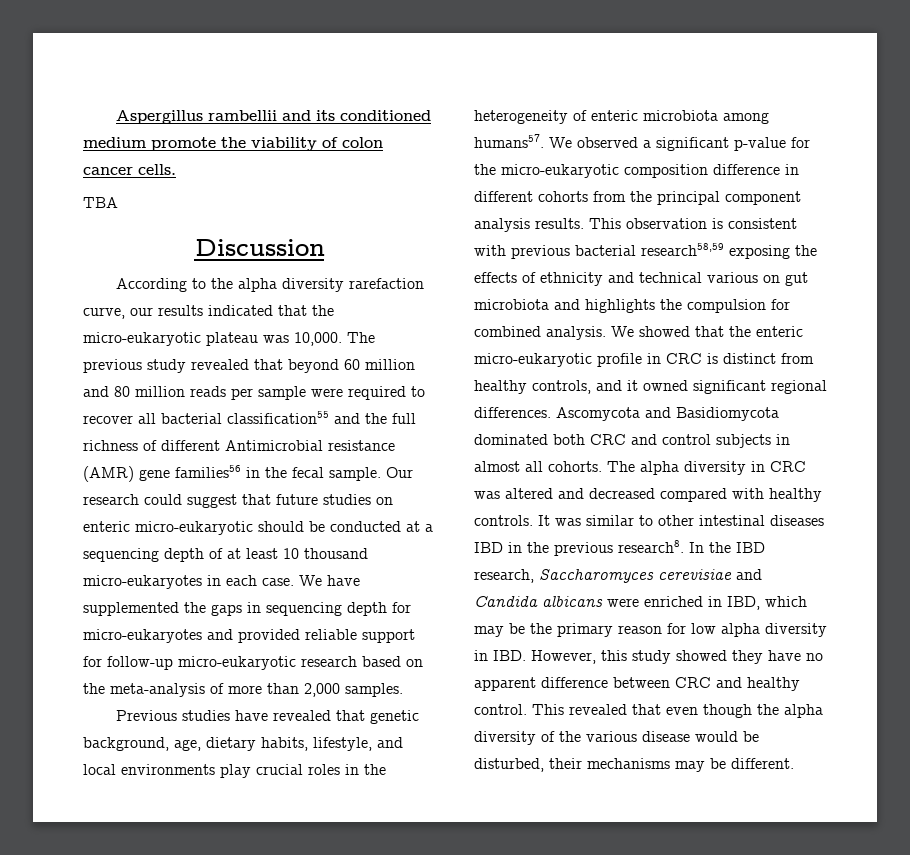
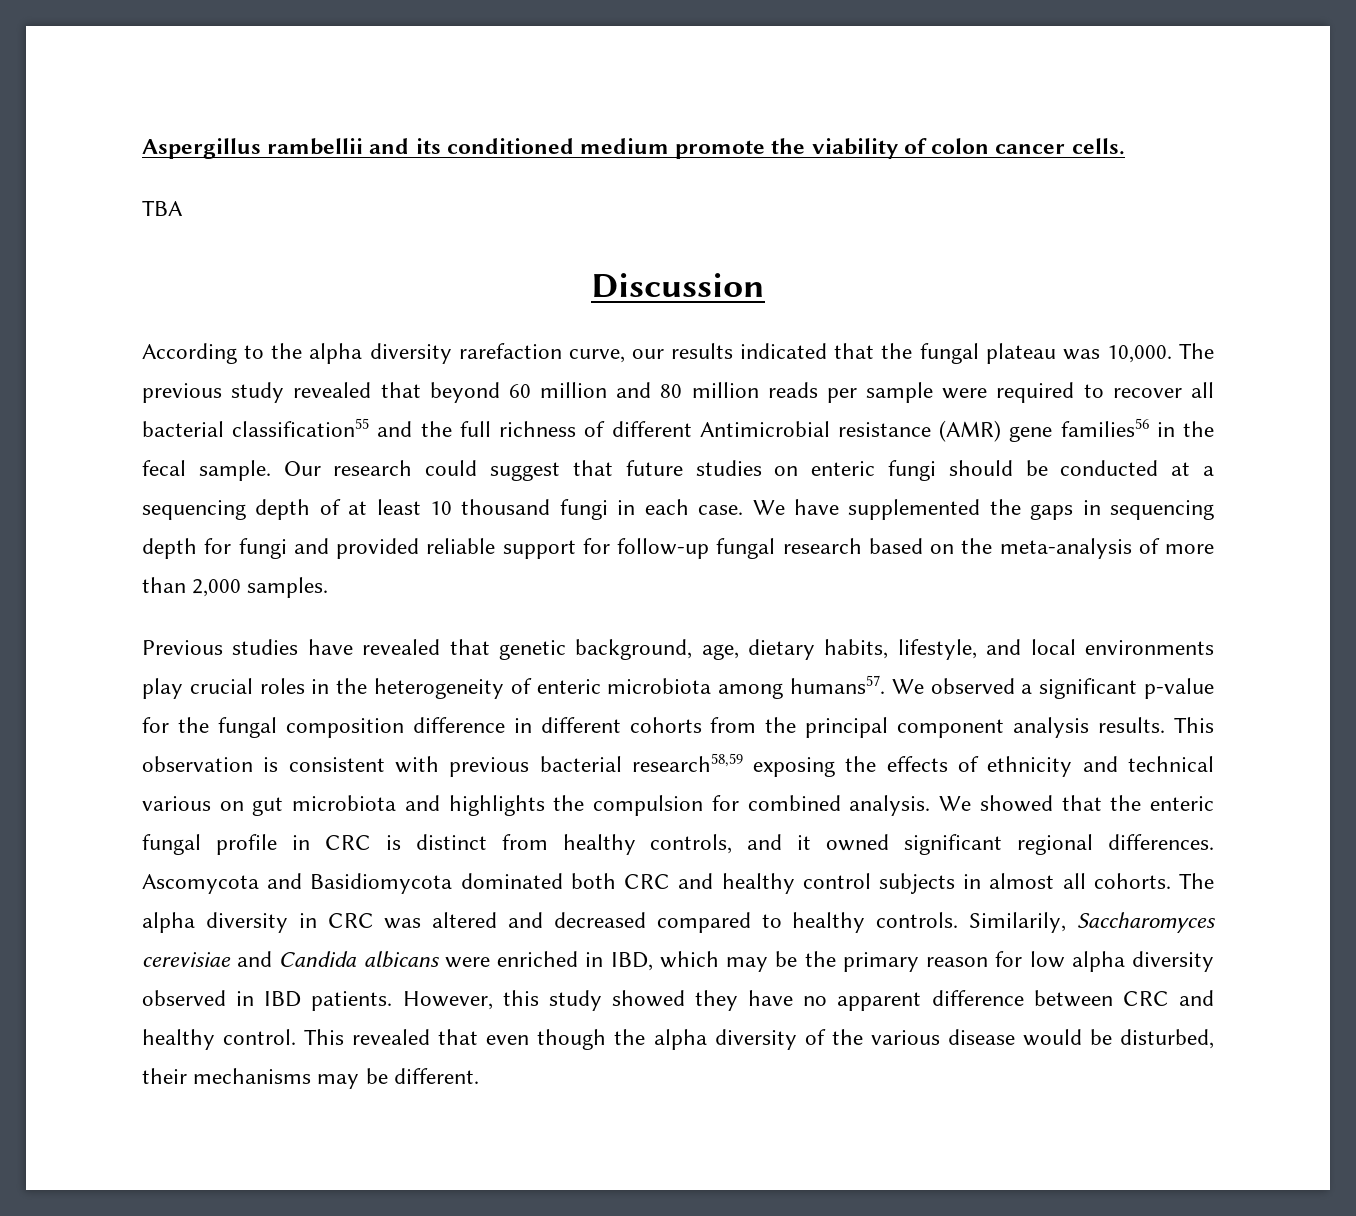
- According to the alpha diversity rarefaction curve, our results indicated that the micro-eukaryotic plateau was 10,000.
+ According to the alpha diversity rarefaction curve, our results indicated that the fungal plateau was 10,000.
- Our research could suggest that future studies on enteric micro-eukaryotic should be conducted at a sequencing depth of at least 10 thousand micro-eukaryotes in each case.
+ Our research could suggest that future studies on enteric fungi should be conducted at a sequencing depth of at least 10 thousand fungi in each case.
- We have supplemented the gaps in sequencing depth for micro-eukaryotes and provided reliable support for follow-up micro-eukaryotic research based on the meta-analysis of more than 2,000 samples.
+ We have supplemented the gaps in sequencing depth for fungi and provided reliable support for follow-up fungal research based on the meta-analysis of more than 2,000 samples.
- We observed a significant p-value for the micro-eukaryotic composition difference in different cohorts from the principal component analysis results.
+ We observed a significant p-value for the fungal composition difference in different cohorts from the principal component analysis results.
- We showed that the enteric micro-eukaryotic profile in CRC is distinct from healthy controls, and it owned significant regional differences.
+ We showed that the enteric fungal profile in CRC is distinct from healthy controls, and it owned significant regional differences.
- Ascomycota and Basidiomycota dominated both CRC and control subjects in almost all cohorts.
+ Ascomycota and Basidiomycota dominated both CRC and healthy control subjects in almost all cohorts.
- The alpha diversity in CRC was altered and decreased compared with healthy controls.
+ The alpha diversity in CRC was altered and decreased compared to healthy controls.
- It was similar to other intestinal diseases IBD in the previous research8. In the IBD research, Saccharomyces cerevisiae and Candida albicans were enriched in IBD, which may be the primary reason for low alpha diversity in IBD. However, this study showed they have no apparent difference between CRC and healthy control.
+ Similarily, Saccharomyces cerevisiae and Candida albicans were enriched in IBD, which may be the primary reason for low alpha diversity observed in IBD patients. However, this study showed they have no apparent difference between CRC and healthy control.

